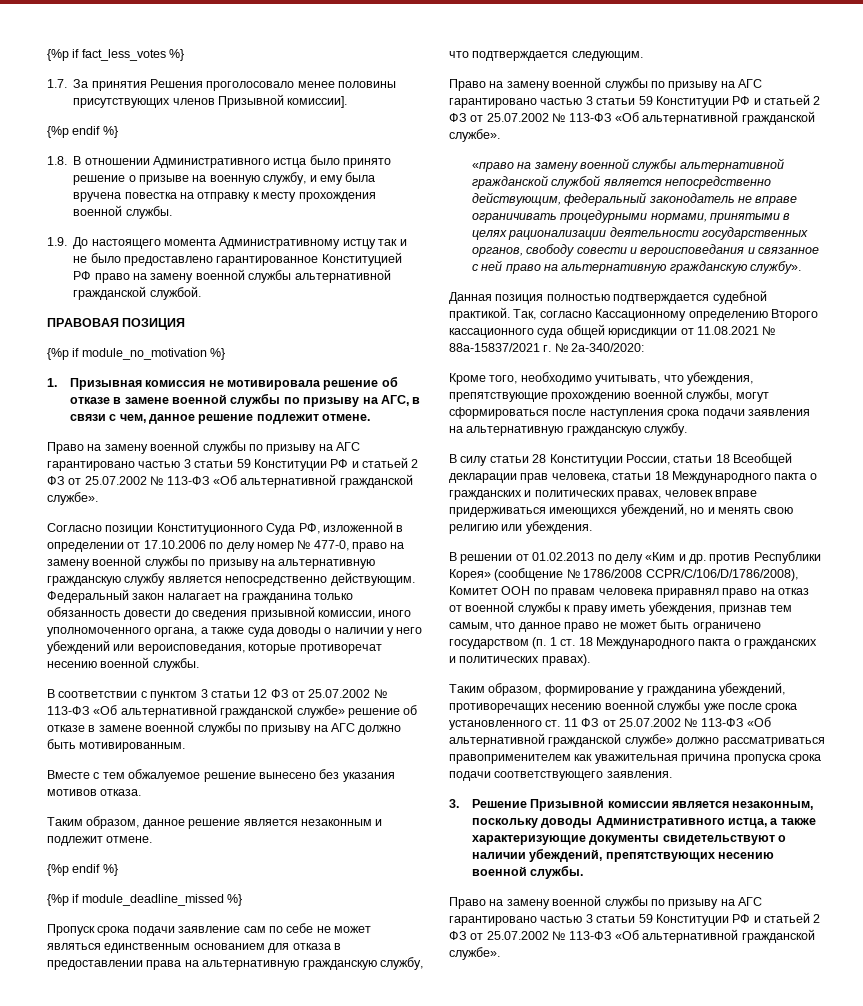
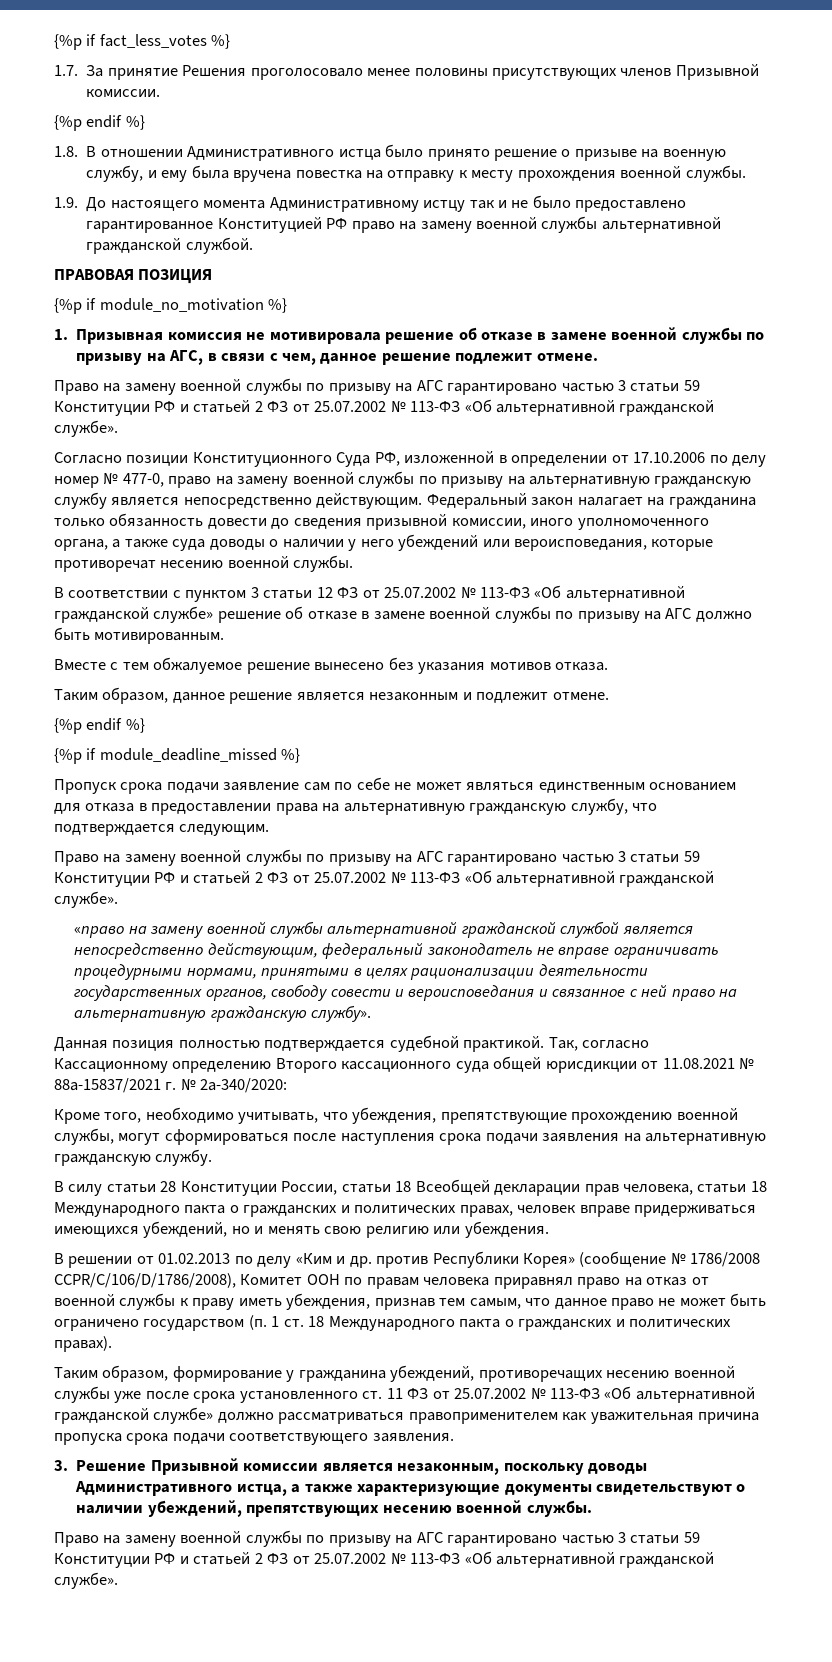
- 1.7. За принятия Решения проголосовало менее половины присутствующих членов Призывной комиссии].
+ 1.7. За принятие Решения проголосовало менее половины присутствующих членов Призывной комиссии.

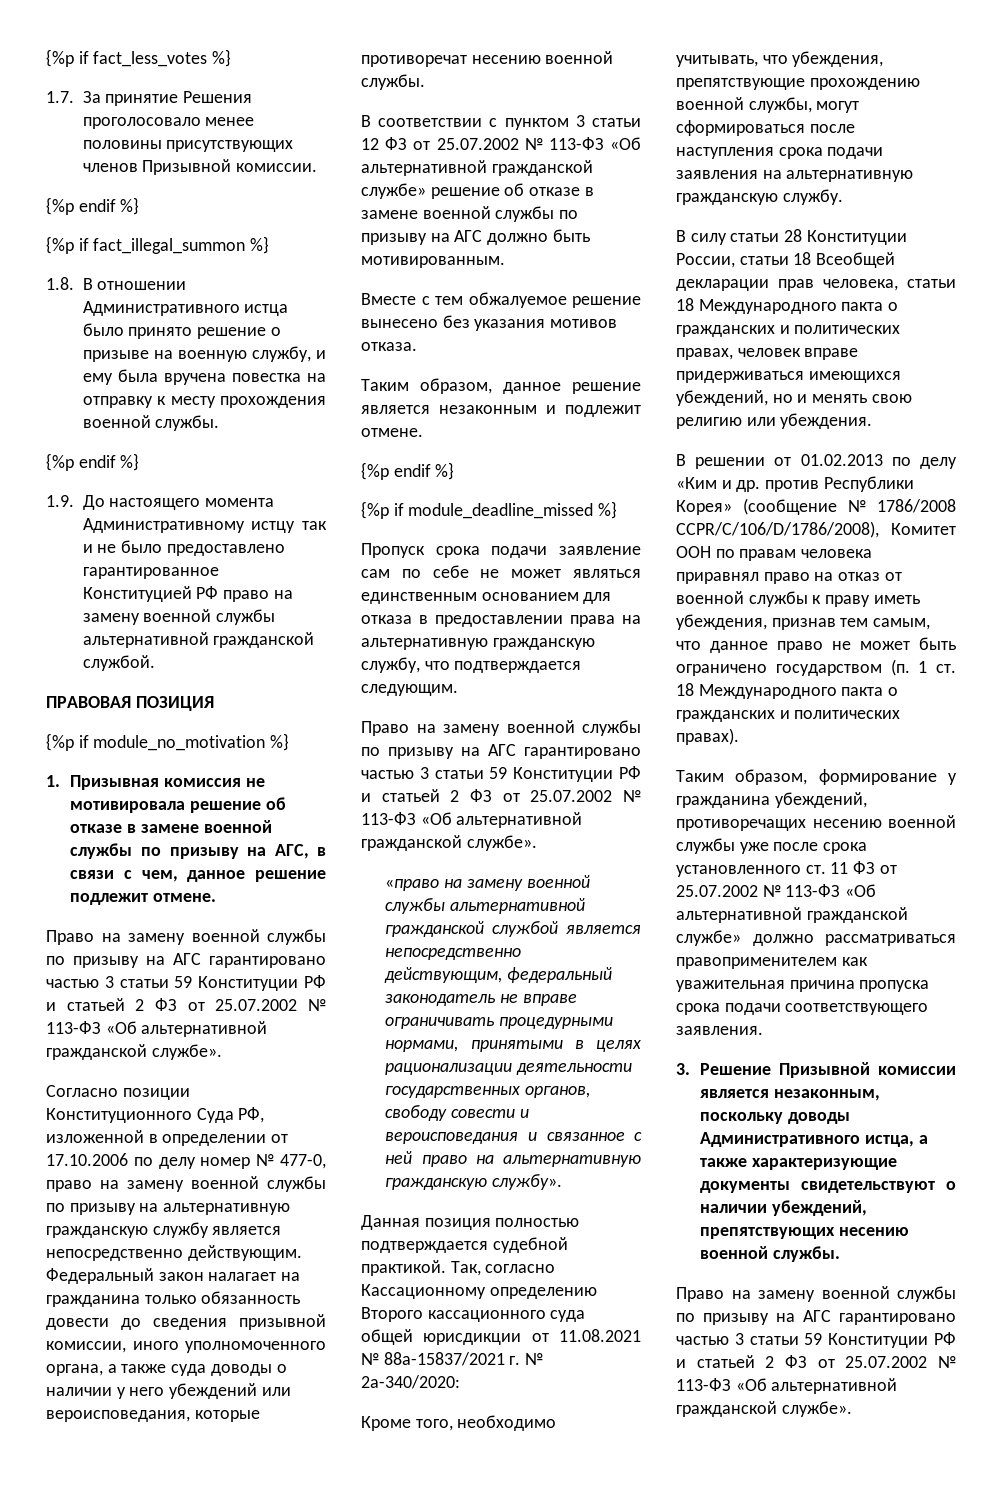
+ {%p if fact_illegal_summon %}
  1.8. В отношении Административного истца было принято решение о призыве на военную службу, и ему была вручена повестка на отправку к месту прохождения военной службы.
+ {%p endif %}

